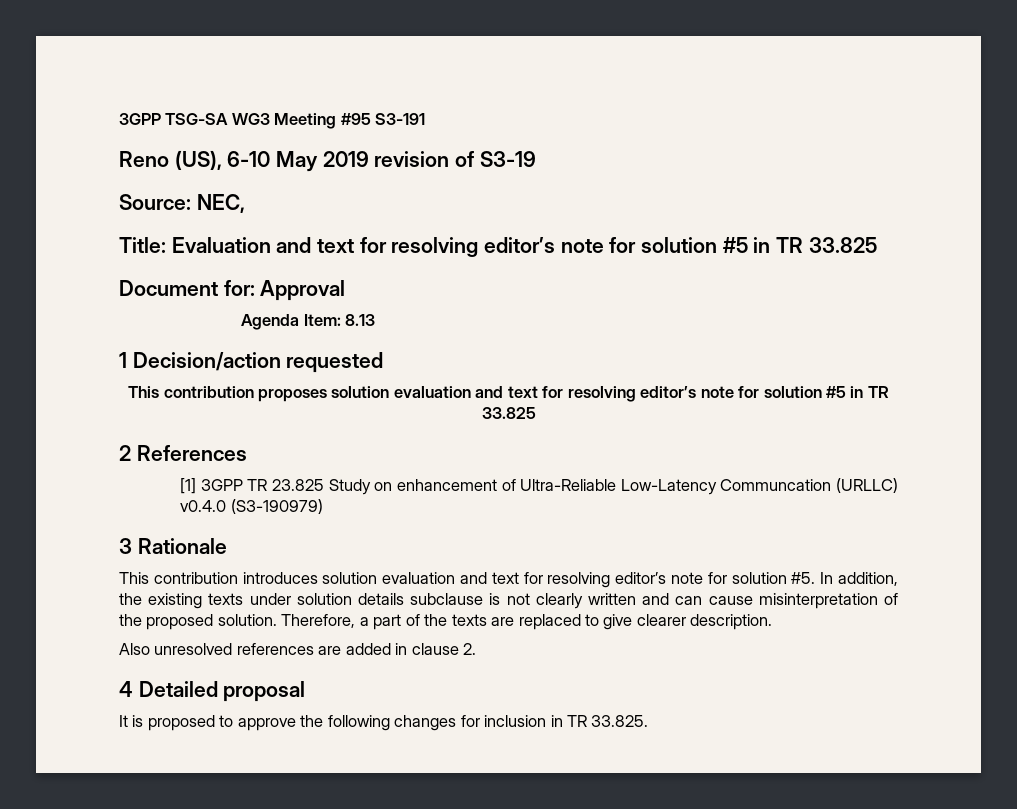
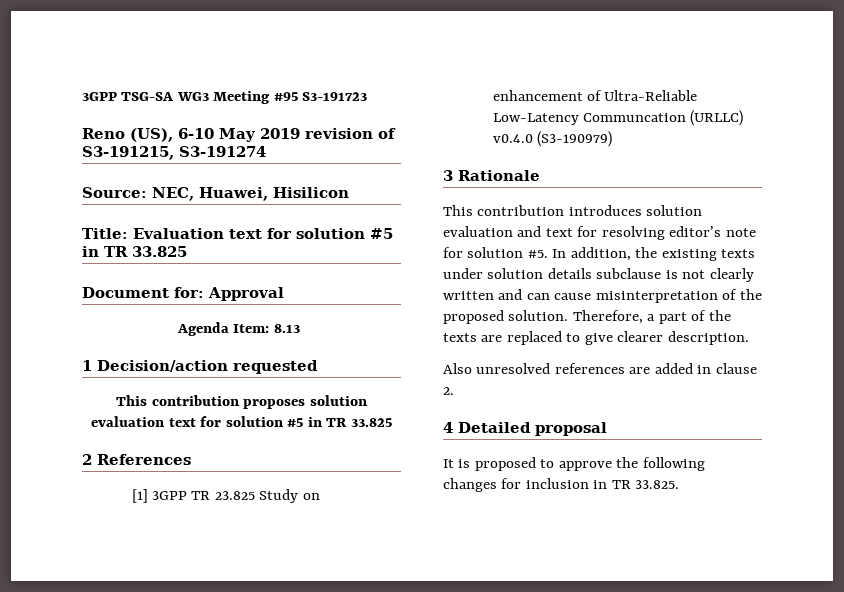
- 3GPP TSG-SA WG3 Meeting #95 S3-191
+ 3GPP TSG-SA WG3 Meeting #95 S3-191723
- Reno (US), 6-10 May 2019 revision of S3-19
+ Reno (US), 6-10 May 2019 revision of S3-191215, S3-191274
- Source: NEC,
+ Source: NEC, Huawei, Hisilicon
- Title: Evaluation and text for resolving editor’s note for solution #5 in TR 33.825
+ Title: Evaluation text for solution #5 in TR 33.825
- This contribution proposes solution evaluation and text for resolving editor’s note for solution #5 in TR 33.825
+ This contribution proposes solution evaluation text for solution #5 in TR 33.825

